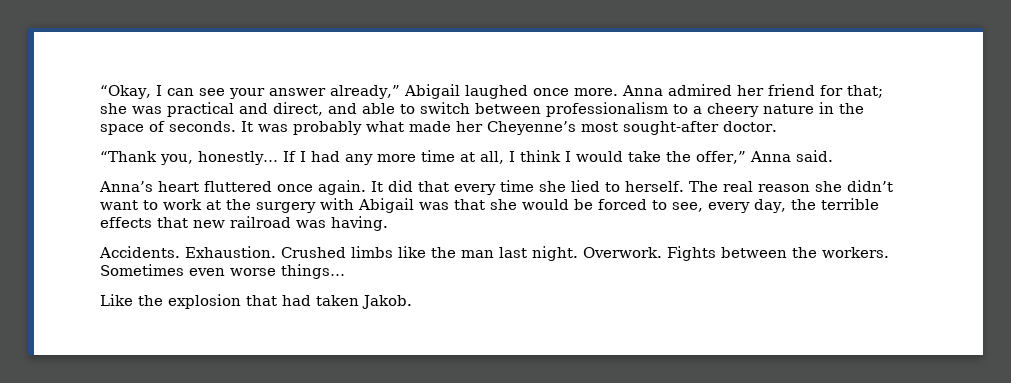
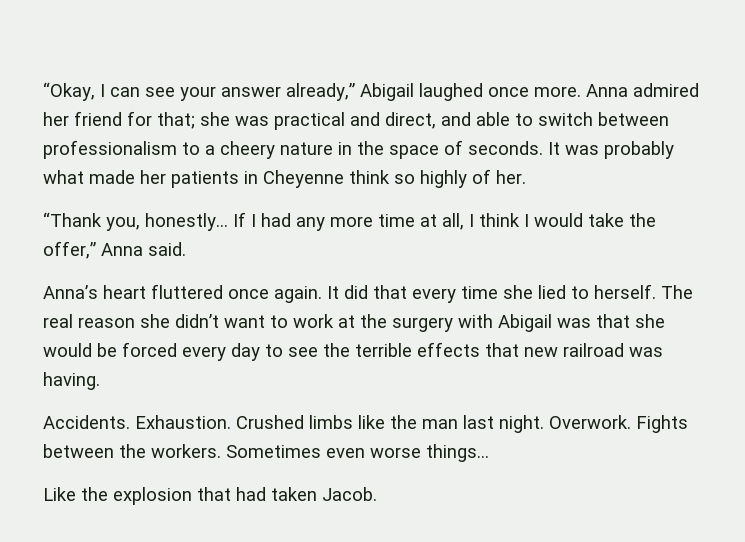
- It was probably what made her Cheyenne’s most sought-after doctor.
+ It was probably what made her patients in Cheyenne think so highly of her.
- The real reason she didn’t want to work at the surgery with Abigail was that she would be forced to see, every day, the terrible effects that new railroad was having.
+ The real reason she didn’t want to work at the surgery with Abigail was that she would be forced every day to see the terrible effects that new railroad was having.
- Like the explosion that had taken Jakob.
+ Like the explosion that had taken Jacob.

